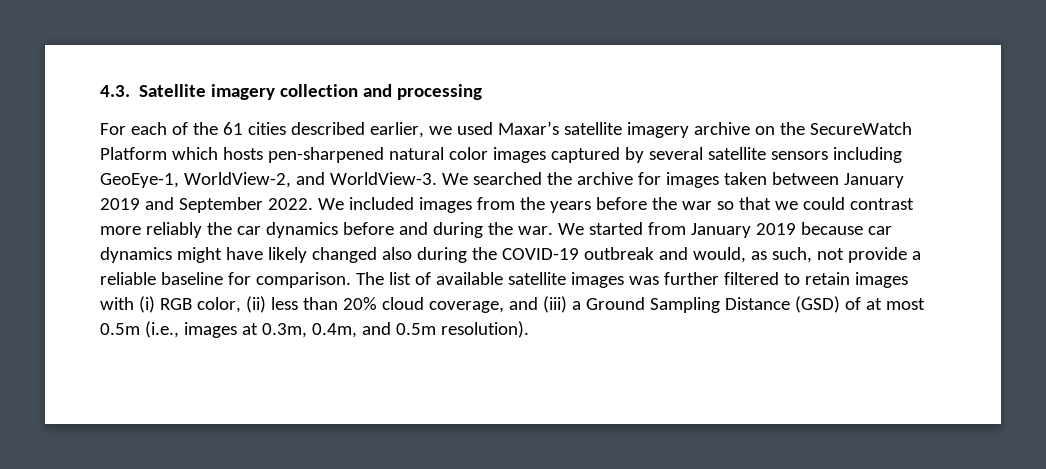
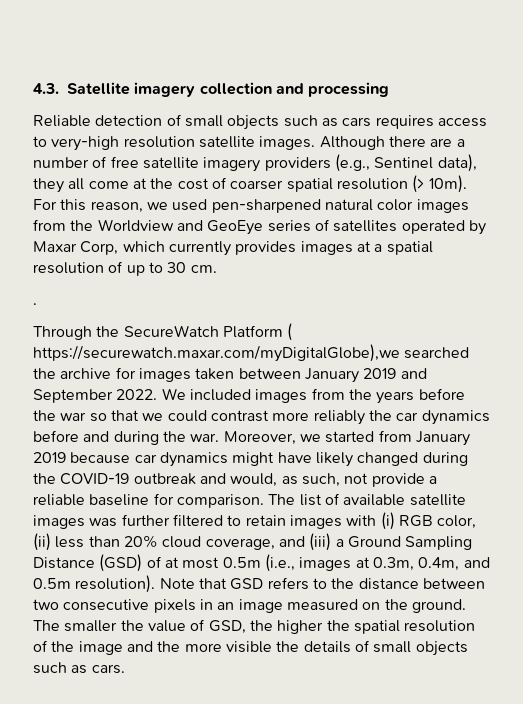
- For each of the 61 cities described earlier, we used Maxar’s satellite imagery archive on the SecureWatch Platform which hosts pen-sharpened natural color images captured by several satellite sensors including GeoEye-1, WorldView-2, and WorldView-3. We searched the archive for images taken between January 2019 and September 2022.
+ Reliable detection of small objects such as cars requires access to very-high resolution satellite images. Although there are a number of free satellite imagery providers (e.g., Sentinel data), they all come at the cost of coarser spatial resolution (> 10m). For this reason, we used pen-sharpened natural color images from the Worldview and GeoEye series of satellites operated by Maxar Corp, which currently provides images at a spatial resolution of up to 30 cm.
+ .
+ Through the SecureWatch Platform ( https://securewatch.maxar.com/myDigitalGlobe),we searched the archive for images taken between January 2019 and September 2022.
- We started from January 2019 because car dynamics might have likely changed also during the COVID-19 outbreak and would, as such, not provide a reliable baseline for comparison.
+ Moreover, we started from January 2019 because car dynamics might have likely changed during the COVID-19 outbreak and would, as such, not provide a reliable baseline for comparison.
+ Note that GSD refers to the distance between two consecutive pixels in an image measured on the ground. The smaller the value of GSD, the higher the spatial resolution of the image and the more visible the details of small objects such as cars.

